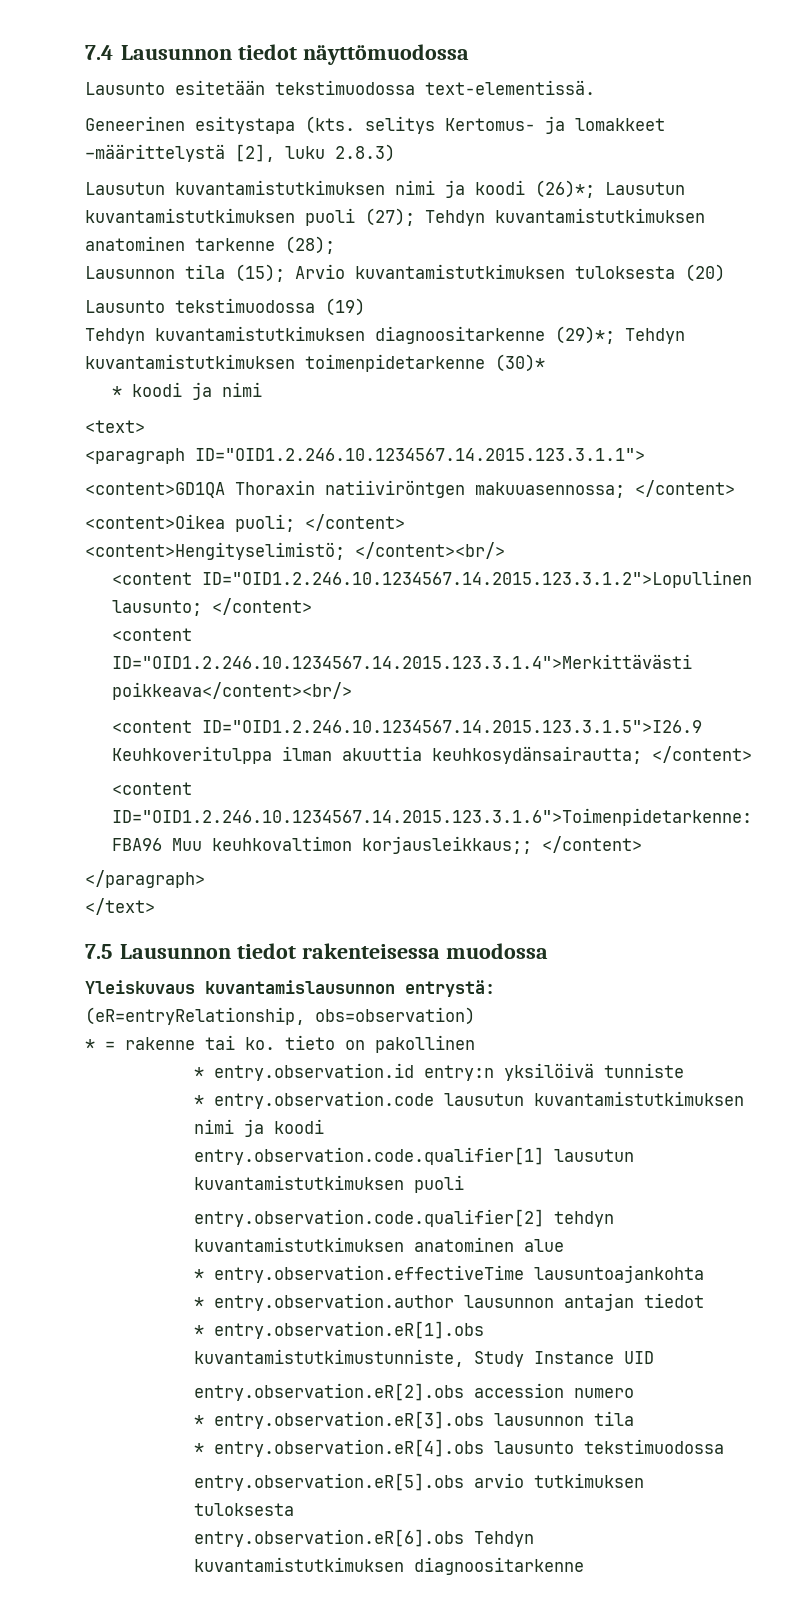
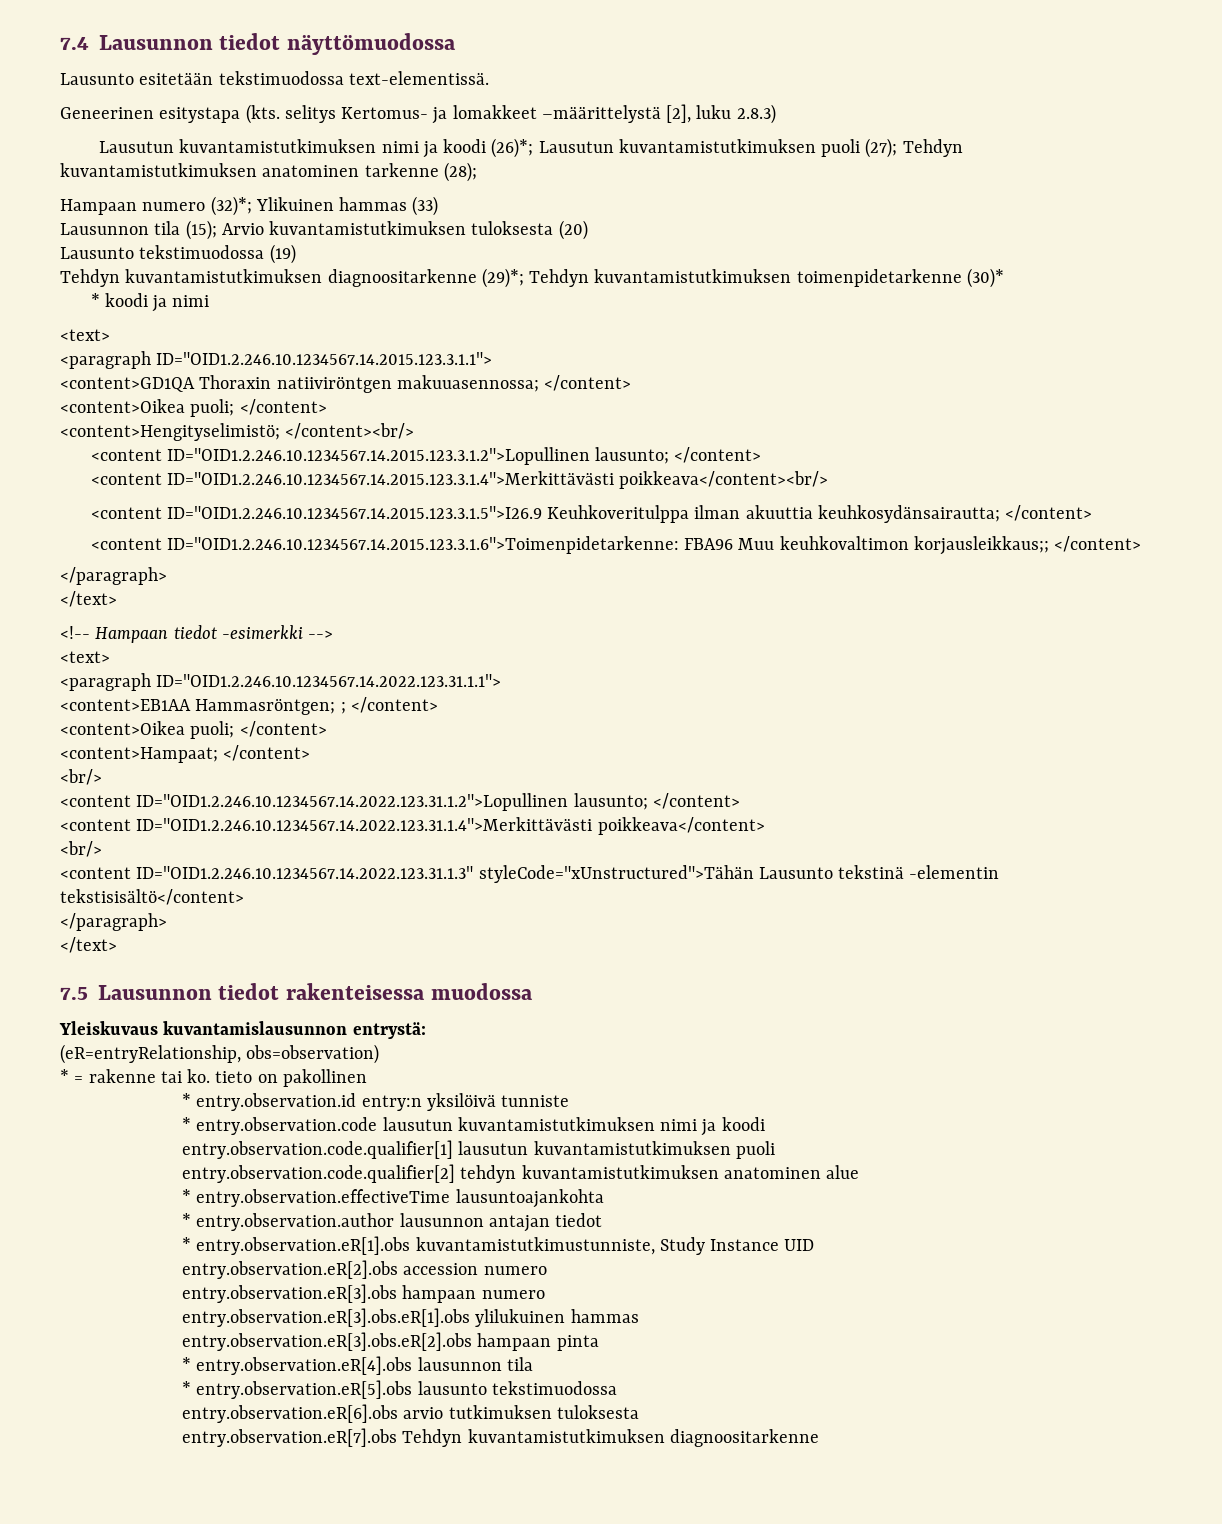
+ Hampaan numero (32)*; Ylikuinen hammas (33)
+ <!-- Hampaan tiedot -esimerkki -->
+ <text>
+ <paragraph ID="OID1.2.246.10.1234567.14.2022.123.31.1.1">
+ <content>EB1AA Hammasröntgen; ; </content>
+ <content>Oikea puoli; </content>
+ <content>Hampaat; </content>
+ <br/>
+ <content ID="OID1.2.246.10.1234567.14.2022.123.31.1.2">Lopullinen lausunto; </content>
+ <content ID="OID1.2.246.10.1234567.14.2022.123.31.1.4">Merkittävästi poikkeava</content>
+ <br/>
+ <content ID="OID1.2.246.10.1234567.14.2022.123.31.1.3" styleCode="xUnstructured">Tähän Lausunto tekstinä -elementin tekstisisältö</content>
+ </paragraph>
+ </text>
- * entry.observation.eR[3].obs lausunnon tila
+ entry.observation.eR[3].obs hampaan numero
+ entry.observation.eR[3].obs.eR[1].obs ylilukuinen hammas
+ entry.observation.eR[3].obs.eR[2].obs hampaan pinta
+ * entry.observation.eR[4].obs lausunnon tila
- * entry.observation.eR[4].obs lausunto tekstimuodossa
+ * entry.observation.eR[5].obs lausunto tekstimuodossa
- entry.observation.eR[5].obs arvio tutkimuksen tuloksesta
+ entry.observation.eR[6].obs arvio tutkimuksen tuloksesta
- entry.observation.eR[6].obs Tehdyn kuvantamistutkimuksen diagnoositarkenne
+ entry.observation.eR[7].obs Tehdyn kuvantamistutkimuksen diagnoositarkenne

